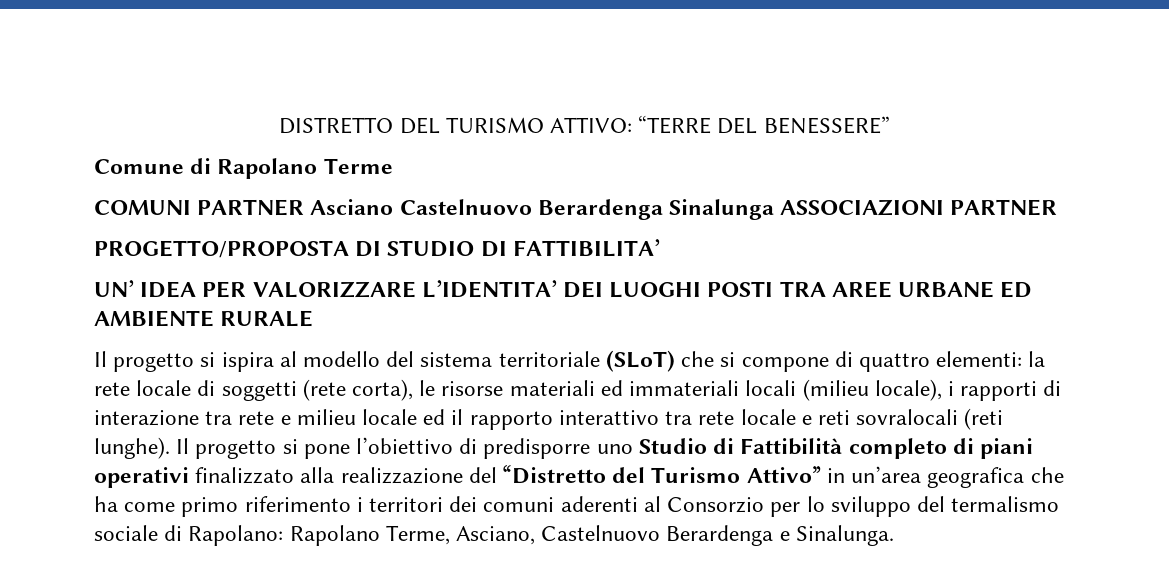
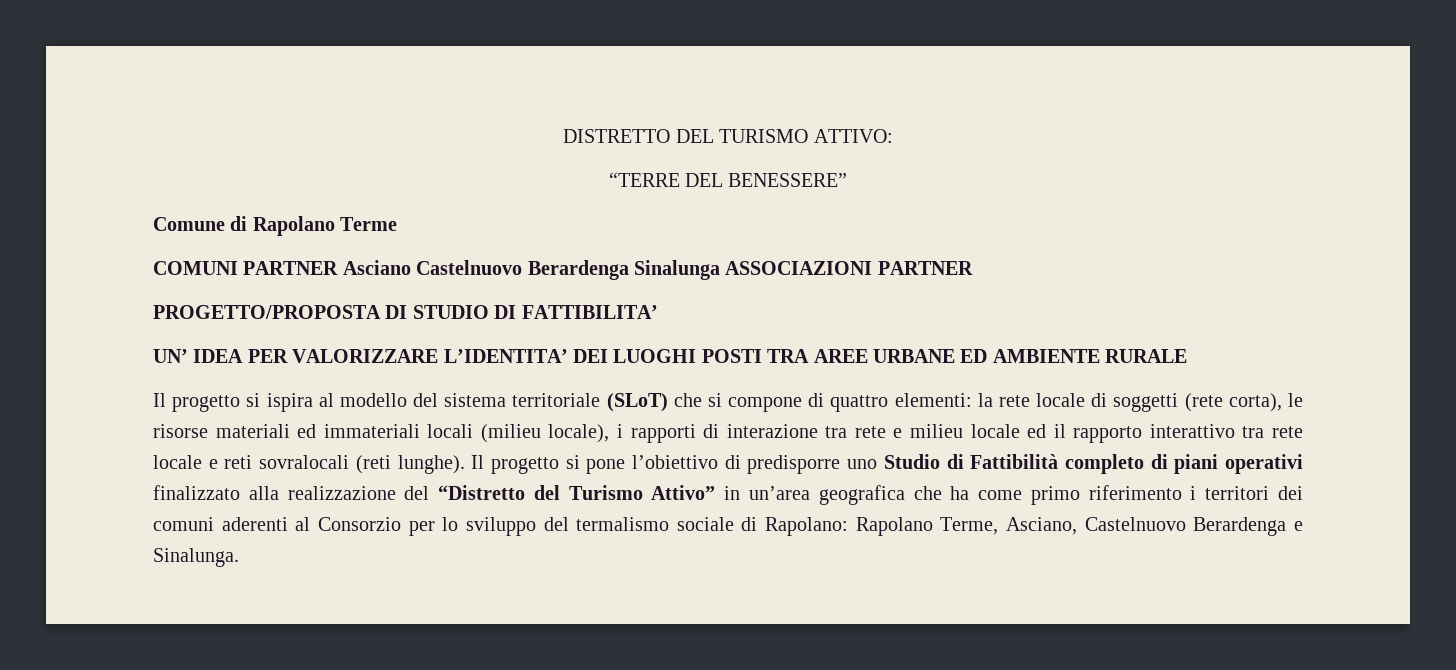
- DISTRETTO DEL TURISMO ATTIVO: “TERRE DEL BENESSERE”
+ DISTRETTO DEL TURISMO ATTIVO:
+ “TERRE DEL BENESSERE”

